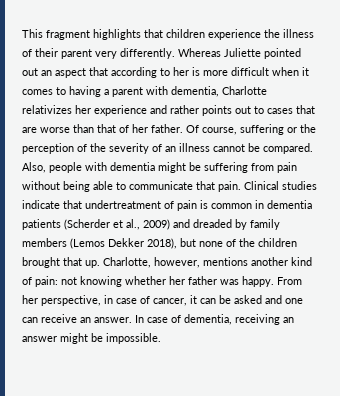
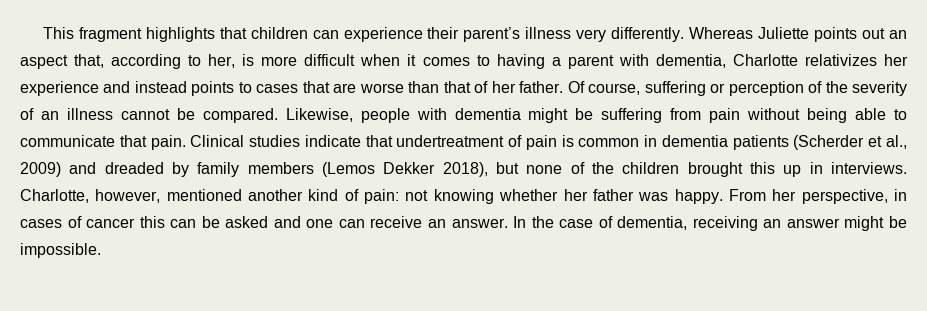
- This fragment highlights that children experience the illness of their parent very differently.
+ This fragment highlights that children can experience their parent’s illness very differently.
- Whereas Juliette pointed out an aspect that according to her is more difficult when it comes to having a parent with dementia, Charlotte relativizes her experience and rather points out to cases that are worse than that of her father.
+ Whereas Juliette points out an aspect that, according to her, is more difficult when it comes to having a parent with dementia, Charlotte relativizes her experience and instead points to cases that are worse than that of her father.
- Of course, suffering or the perception of the severity of an illness cannot be compared.
+ Of course, suffering or perception of the severity of an illness cannot be compared.
- Also, people with dementia might be suffering from pain without being able to communicate that pain.
+ Likewise, people with dementia might be suffering from pain without being able to communicate that pain.
- Clinical studies indicate that undertreatment of pain is common in dementia patients (Scherder et al., 2009) and dreaded by family members (Lemos Dekker 2018), but none of the children brought that up.
+ Clinical studies indicate that undertreatment of pain is common in dementia patients (Scherder et al., 2009) and dreaded by family members (Lemos Dekker 2018), but none of the children brought this up in interviews.
- Charlotte, however, mentions another kind of pain: not knowing whether her father was happy.
+ Charlotte, however, mentioned another kind of pain: not knowing whether her father was happy.
- From her perspective, in case of cancer, it can be asked and one can receive an answer.
+ From her perspective, in cases of cancer this can be asked and one can receive an answer.
- In case of dementia, receiving an answer might be impossible.
+ In the case of dementia, receiving an answer might be impossible.

